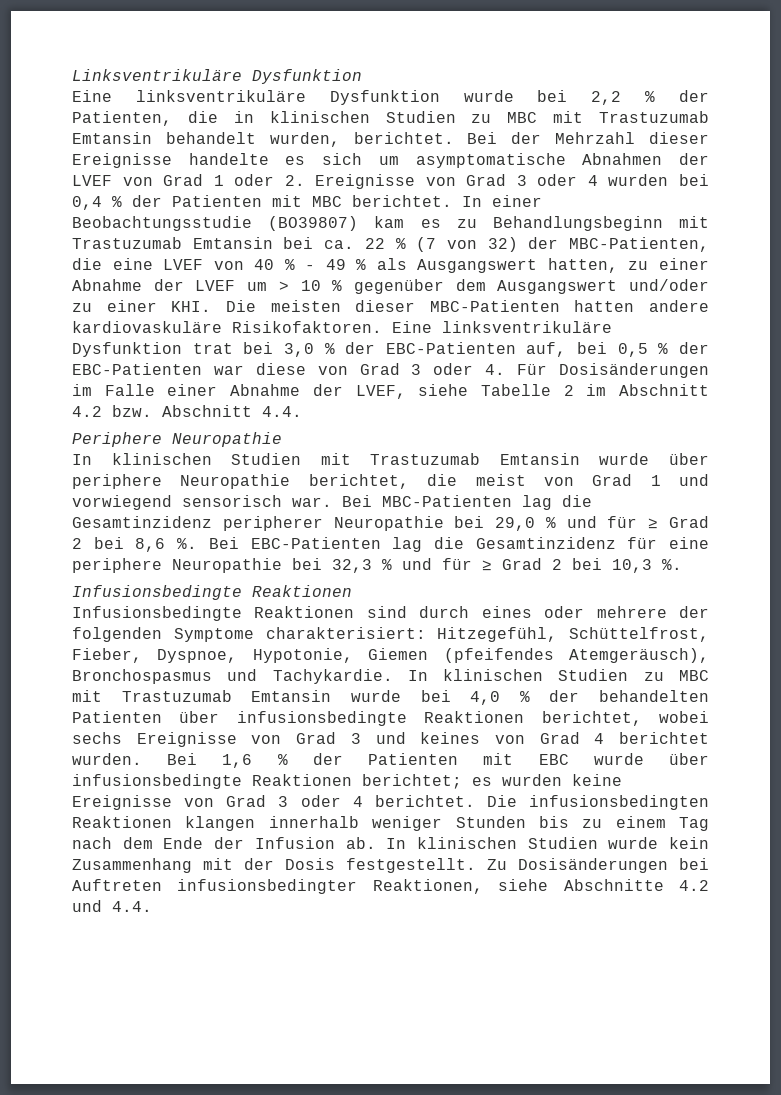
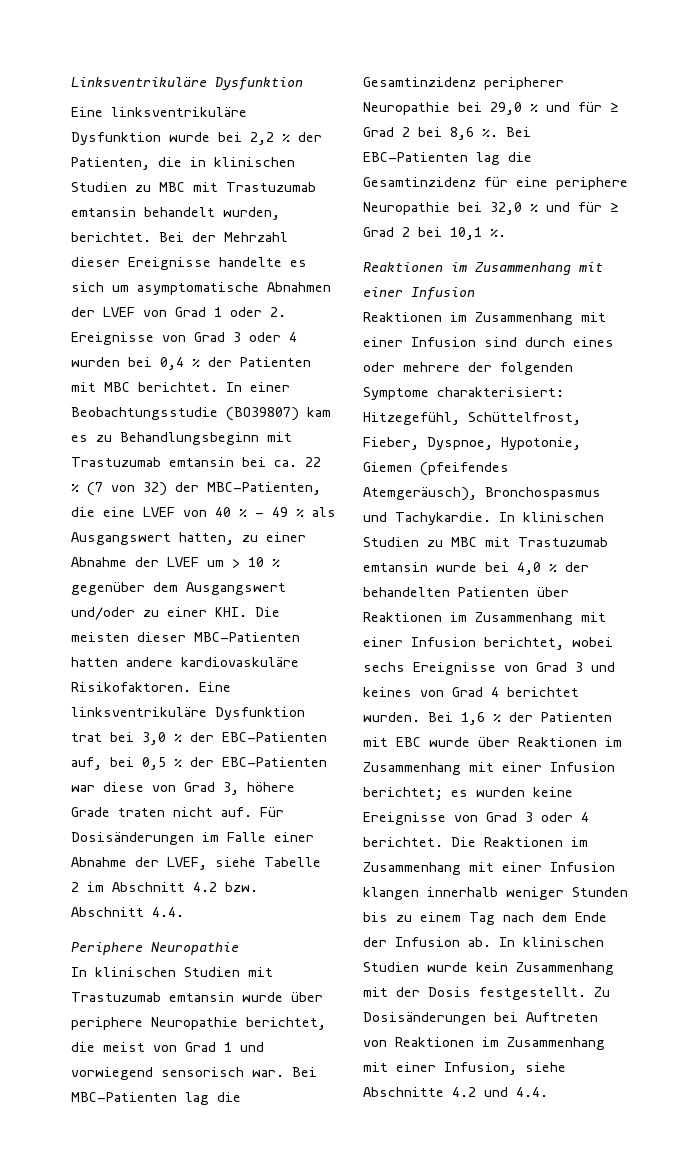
- Eine linksventrikuläre Dysfunktion wurde bei 2,2 % der Patienten, die in klinischen Studien zu MBC mit Trastuzumab Emtansin behandelt wurden, berichtet.
+ Eine linksventrikuläre Dysfunktion wurde bei 2,2 % der Patienten, die in klinischen Studien zu MBC mit Trastuzumab emtansin behandelt wurden, berichtet.
- In einer Beobachtungsstudie (BO39807) kam es zu Behandlungsbeginn mit Trastuzumab Emtansin bei ca. 22 % (7 von 32) der MBC-Patienten, die eine LVEF von 40 % - 49 % als Ausgangswert hatten, zu einer Abnahme der LVEF um > 10 % gegenüber dem Ausgangswert und/oder zu einer KHI. Die meisten dieser MBC-Patienten hatten andere kardiovaskuläre Risikofaktoren.
+ In einer Beobachtungsstudie (BO39807) kam es zu Behandlungsbeginn mit Trastuzumab emtansin bei ca. 22 % (7 von 32) der MBC-Patienten, die eine LVEF von 40 % - 49 % als Ausgangswert hatten, zu einer Abnahme der LVEF um > 10 % gegenüber dem Ausgangswert und/oder zu einer KHI. Die meisten dieser MBC-Patienten hatten andere kardiovaskuläre Risikofaktoren.
- Eine linksventrikuläre Dysfunktion trat bei 3,0 % der EBC-Patienten auf, bei 0,5 % der EBC-Patienten war diese von Grad 3 oder 4. Für Dosisänderungen im Falle einer Abnahme der LVEF, siehe Tabelle 2 im Abschnitt 4.2 bzw. Abschnitt 4.4.
+ Eine linksventrikuläre Dysfunktion trat bei 3,0 % der EBC-Patienten auf, bei 0,5 % der EBC-Patienten war diese von Grad 3, höhere Grade traten nicht auf. Für Dosisänderungen im Falle einer Abnahme der LVEF, siehe Tabelle 2 im Abschnitt 4.2 bzw. Abschnitt 4.4.
- In klinischen Studien mit Trastuzumab Emtansin wurde über periphere Neuropathie berichtet, die meist von Grad 1 und vorwiegend sensorisch war.
+ In klinischen Studien mit Trastuzumab emtansin wurde über periphere Neuropathie berichtet, die meist von Grad 1 und vorwiegend sensorisch war.
- Bei EBC-Patienten lag die Gesamtinzidenz für eine periphere Neuropathie bei 32,3 % und für ≥ Grad 2 bei 10,3 %.
- Infusionsbedingte Reaktionen
- Infusionsbedingte Reaktionen sind durch eines oder mehrere der folgenden Symptome charakterisiert: Hitzegefühl, Schüttelfrost, Fieber, Dyspnoe, Hypotonie, Giemen (pfeifendes Atemgeräusch), Bronchospasmus und Tachykardie.
+ Bei EBC-Patienten lag die Gesamtinzidenz für eine periphere Neuropathie bei 32,0 % und für ≥ Grad 2 bei 10,1 %.
+ Reaktionen im Zusammenhang mit einer Infusion
+ Reaktionen im Zusammenhang mit einer Infusion sind durch eines oder mehrere der folgenden Symptome charakterisiert: Hitzegefühl, Schüttelfrost, Fieber, Dyspnoe, Hypotonie, Giemen (pfeifendes Atemgeräusch), Bronchospasmus und Tachykardie.
- In klinischen Studien zu MBC mit Trastuzumab Emtansin wurde bei 4,0 % der behandelten Patienten über infusionsbedingte Reaktionen berichtet, wobei sechs Ereignisse von Grad 3 und keines von Grad 4 berichtet wurden.
+ In klinischen Studien zu MBC mit Trastuzumab emtansin wurde bei 4,0 % der behandelten Patienten über Reaktionen im Zusammenhang mit einer Infusion berichtet, wobei sechs Ereignisse von Grad 3 und keines von Grad 4 berichtet wurden.
- Bei 1,6 % der Patienten mit EBC wurde über infusionsbedingte Reaktionen berichtet; es wurden keine Ereignisse von Grad 3 oder 4 berichtet.
+ Bei 1,6 % der Patienten mit EBC wurde über Reaktionen im Zusammenhang mit einer Infusion berichtet; es wurden keine Ereignisse von Grad 3 oder 4 berichtet.
- Die infusionsbedingten Reaktionen klangen innerhalb weniger Stunden bis zu einem Tag nach dem Ende der Infusion ab.
+ Die Reaktionen im Zusammenhang mit einer Infusion klangen innerhalb weniger Stunden bis zu einem Tag nach dem Ende der Infusion ab.
- Zu Dosisänderungen bei Auftreten infusionsbedingter Reaktionen, siehe Abschnitte 4.2 und 4.4.
+ Zu Dosisänderungen bei Auftreten von Reaktionen im Zusammenhang mit einer Infusion, siehe Abschnitte 4.2 und 4.4.

